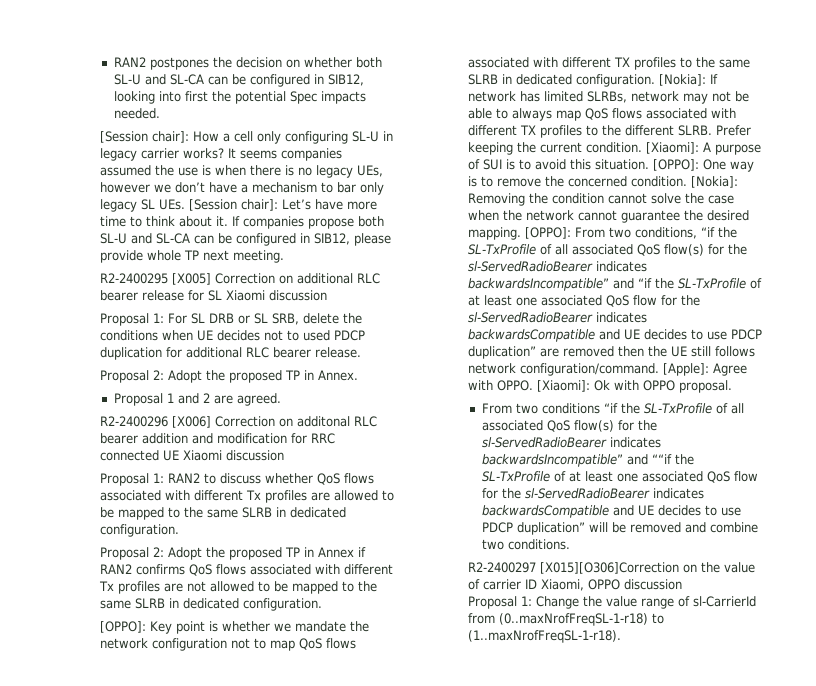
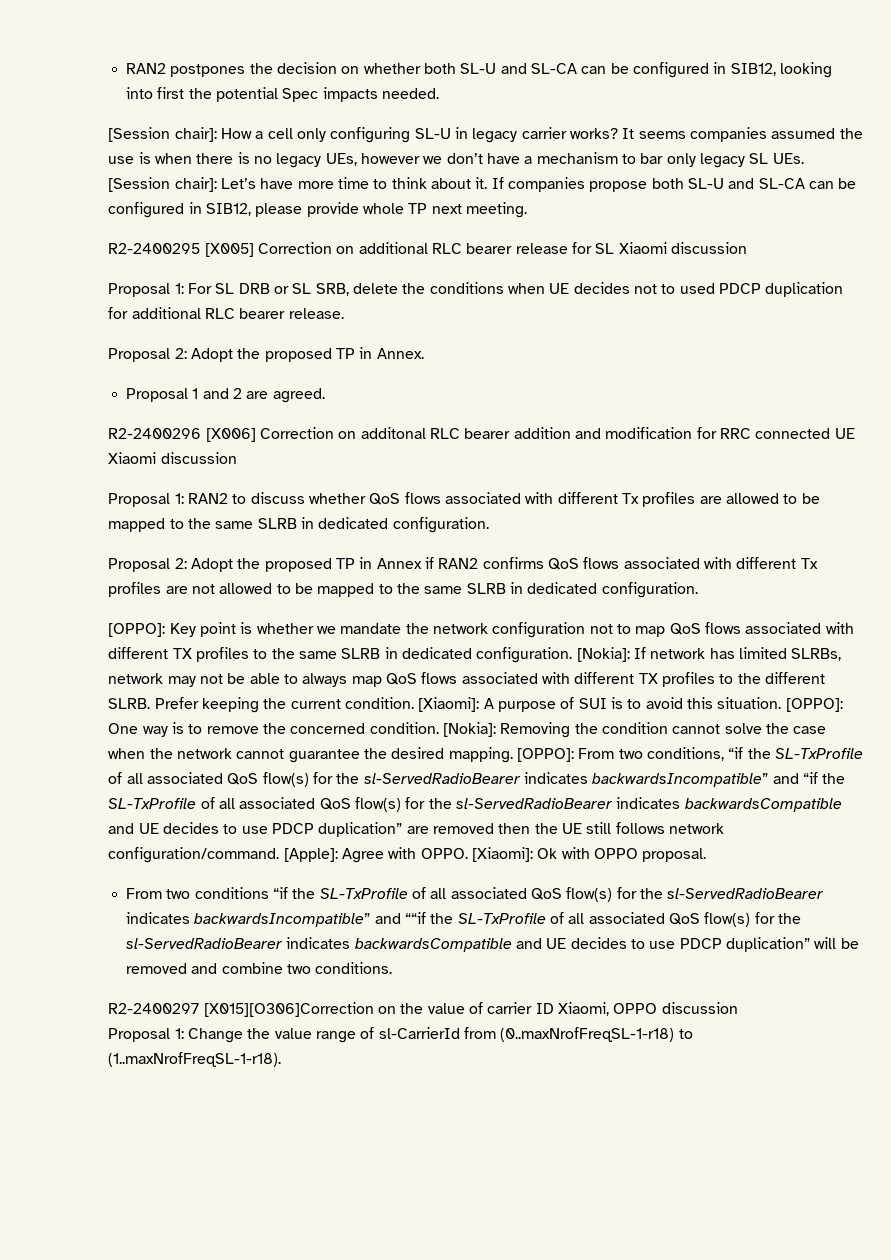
- [OPPO]: From two conditions, “if the SL-TxProfile of all associated QoS flow(s) for the sl-ServedRadioBearer indicates backwardsIncompatible” and “if the SL-TxProfile of at least one associated QoS flow for the sl-ServedRadioBearer indicates backwardsCompatible and UE decides to use PDCP duplication” are removed then the UE still follows network configuration/command.
+ [OPPO]: From two conditions, “if the SL-TxProfile of all associated QoS flow(s) for the sl-ServedRadioBearer indicates backwardsIncompatible” and “if the SL-TxProfile of all associated QoS flow(s) for the sl-ServedRadioBearer indicates backwardsCompatible and UE decides to use PDCP duplication” are removed then the UE still follows network configuration/command.
- From two conditions “if the SL-TxProfile of all associated QoS flow(s) for the sl-ServedRadioBearer indicates backwardsIncompatible” and ““if the SL-TxProfile of at least one associated QoS flow for the sl-ServedRadioBearer indicates backwardsCompatible and UE decides to use PDCP duplication” will be removed and combine two conditions.
+ From two conditions “if the SL-TxProfile of all associated QoS flow(s) for the sl-ServedRadioBearer indicates backwardsIncompatible” and ““if the SL-TxProfile of all associated QoS flow(s) for the sl-ServedRadioBearer indicates backwardsCompatible and UE decides to use PDCP duplication” will be removed and combine two conditions.

